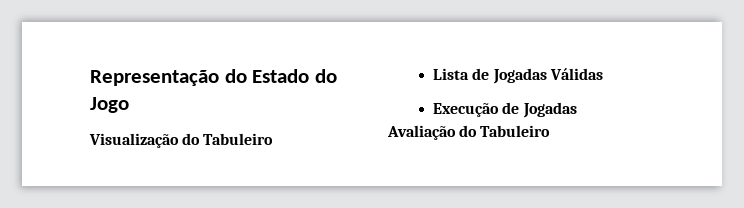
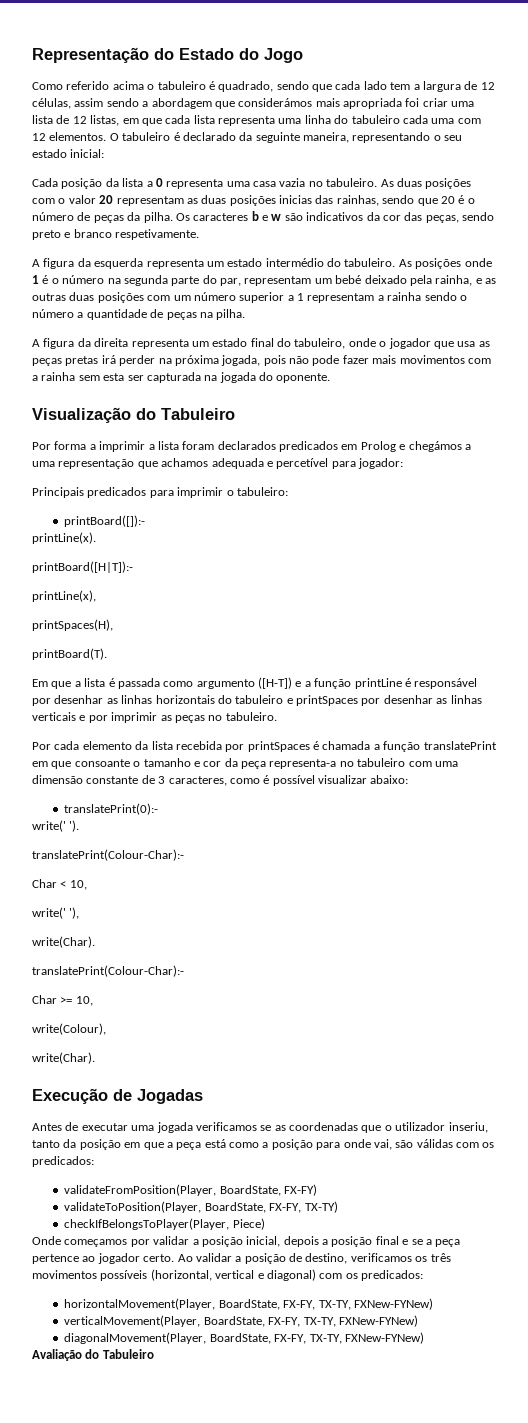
+ Como referido acima o tabuleiro é quadrado, sendo que cada lado tem a largura de 12 células, assim sendo a abordagem que considerámos mais apropriada foi criar uma lista de 12 listas, em que cada lista representa uma linha do tabuleiro cada uma com 12 elementos. O tabuleiro é declarado da seguinte maneira, representando o seu estado inicial:
+ Cada posição da lista a 0 representa uma casa vazia no tabuleiro. As duas posições com o valor 20 representam as duas posições inicias das rainhas, sendo que 20 é o número de peças da pilha. Os caracteres b e w são indicativos da cor das peças, sendo preto e branco respetivamente.
+ A figura da esquerda representa um estado intermédio do tabuleiro. As posições onde 1 é o número na segunda parte do par, representam um bebé deixado pela rainha, e as outras duas posições com um número superior a 1 representam a rainha sendo o número a quantidade de peças na pilha.
+ A figura da direita representa um estado final do tabuleiro, onde o jogador que usa as peças pretas irá perder na próxima jogada, pois não pode fazer mais movimentos com a rainha sem esta ser capturada na jogada do oponente.
  Visualização do Tabuleiro
- Lista de Jogadas Válidas
+ Por forma a imprimir a lista foram declarados predicados em Prolog e chegámos a uma representação que achamos adequada e percetível para jogador:
+ Principais predicados para imprimir o tabuleiro:
+ printBoard([]):-
+ printLine(x).
+ printBoard([H|T]):-
+ printLine(x),
+ printSpaces(H),
+ printBoard(T).
+ Em que a lista é passada como argumento ([H-T]) e a função printLine é responsável por desenhar as linhas horizontais do tabuleiro e printSpaces por desenhar as linhas verticais e por imprimir as peças no tabuleiro.
+ Por cada elemento da lista recebida por printSpaces é chamada a função translatePrint em que consoante o tamanho e cor da peça representa-a no tabuleiro com uma dimensão constante de 3 caracteres, como é possível visualizar abaixo:
+ translatePrint(0):-
+ write(' ').
+ translatePrint(Colour-Char):-
+ Char < 10,
+ write(' '),
+ write(Char).
+ translatePrint(Colour-Char):-
+ Char >= 10,
+ write(Colour),
+ write(Char).
  Execução de Jogadas
+ Antes de executar uma jogada verificamos se as coordenadas que o utilizador inseriu, tanto da posição em que a peça está como a posição para onde vai, são válidas com os predicados:
+ validateFromPosition(Player, BoardState, FX-FY)
+ validateToPosition(Player, BoardState, FX-FY, TX-TY)
+ checkIfBelongsToPlayer(Player, Piece)
+ Onde começamos por validar a posição inicial, depois a posição final e se a peça pertence ao jogador certo. Ao validar a posição de destino, verificamos os três movimentos possíveis (horizontal, vertical e diagonal) com os predicados:
+ horizontalMovement(Player, BoardState, FX-FY, TX-TY, FXNew-FYNew)
+ verticalMovement(Player, BoardState, FX-FY, TX-TY, FXNew-FYNew)
+ diagonalMovement(Player, BoardState, FX-FY, TX-TY, FXNew-FYNew)

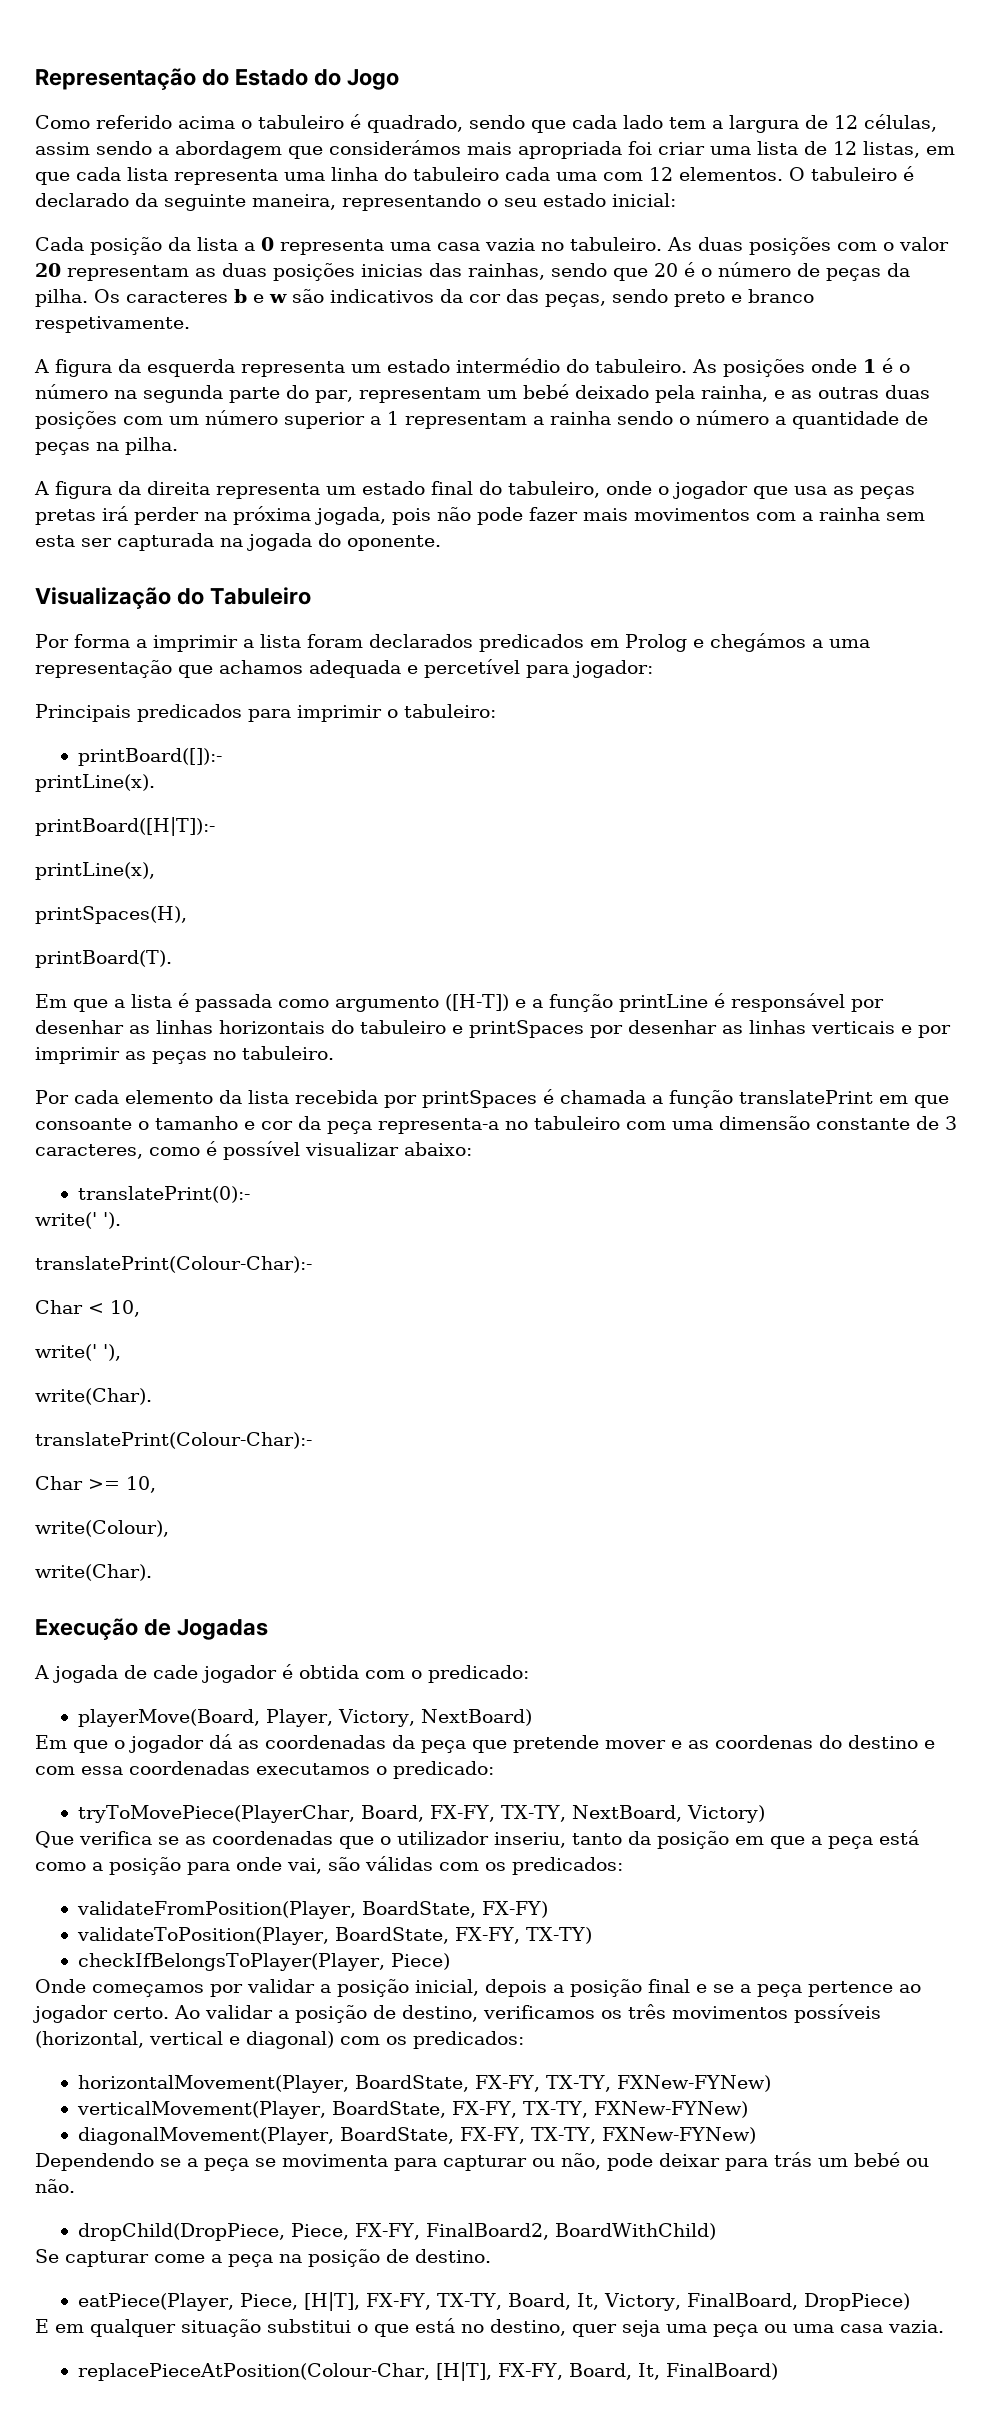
- Antes de executar uma jogada verificamos se as coordenadas que o utilizador inseriu, tanto da posição em que a peça está como a posição para onde vai, são válidas com os predicados:
+ A jogada de cade jogador é obtida com o predicado:
+ playerMove(Board, Player, Victory, NextBoard)
+ Em que o jogador dá as coordenadas da peça que pretende mover e as coordenas do destino e com essa coordenadas executamos o predicado:
+ tryToMovePiece(PlayerChar, Board, FX-FY, TX-TY, NextBoard, Victory)
+ Que verifica se as coordenadas que o utilizador inseriu, tanto da posição em que a peça está como a posição para onde vai, são válidas com os predicados:
- Avaliação do Tabuleiro
+ Dependendo se a peça se movimenta para capturar ou não, pode deixar para trás um bebé ou não.
+ dropChild(DropPiece, Piece, FX-FY, FinalBoard2, BoardWithChild)
+ Se capturar come a peça na posição de destino.
+ eatPiece(Player, Piece, [H|T], FX-FY, TX-TY, Board, It, Victory, FinalBoard, DropPiece)
+ E em qualquer situação substitui o que está no destino, quer seja uma peça ou uma casa vazia.
+ replacePieceAtPosition(Colour-Char, [H|T], FX-FY, Board, It, FinalBoard)

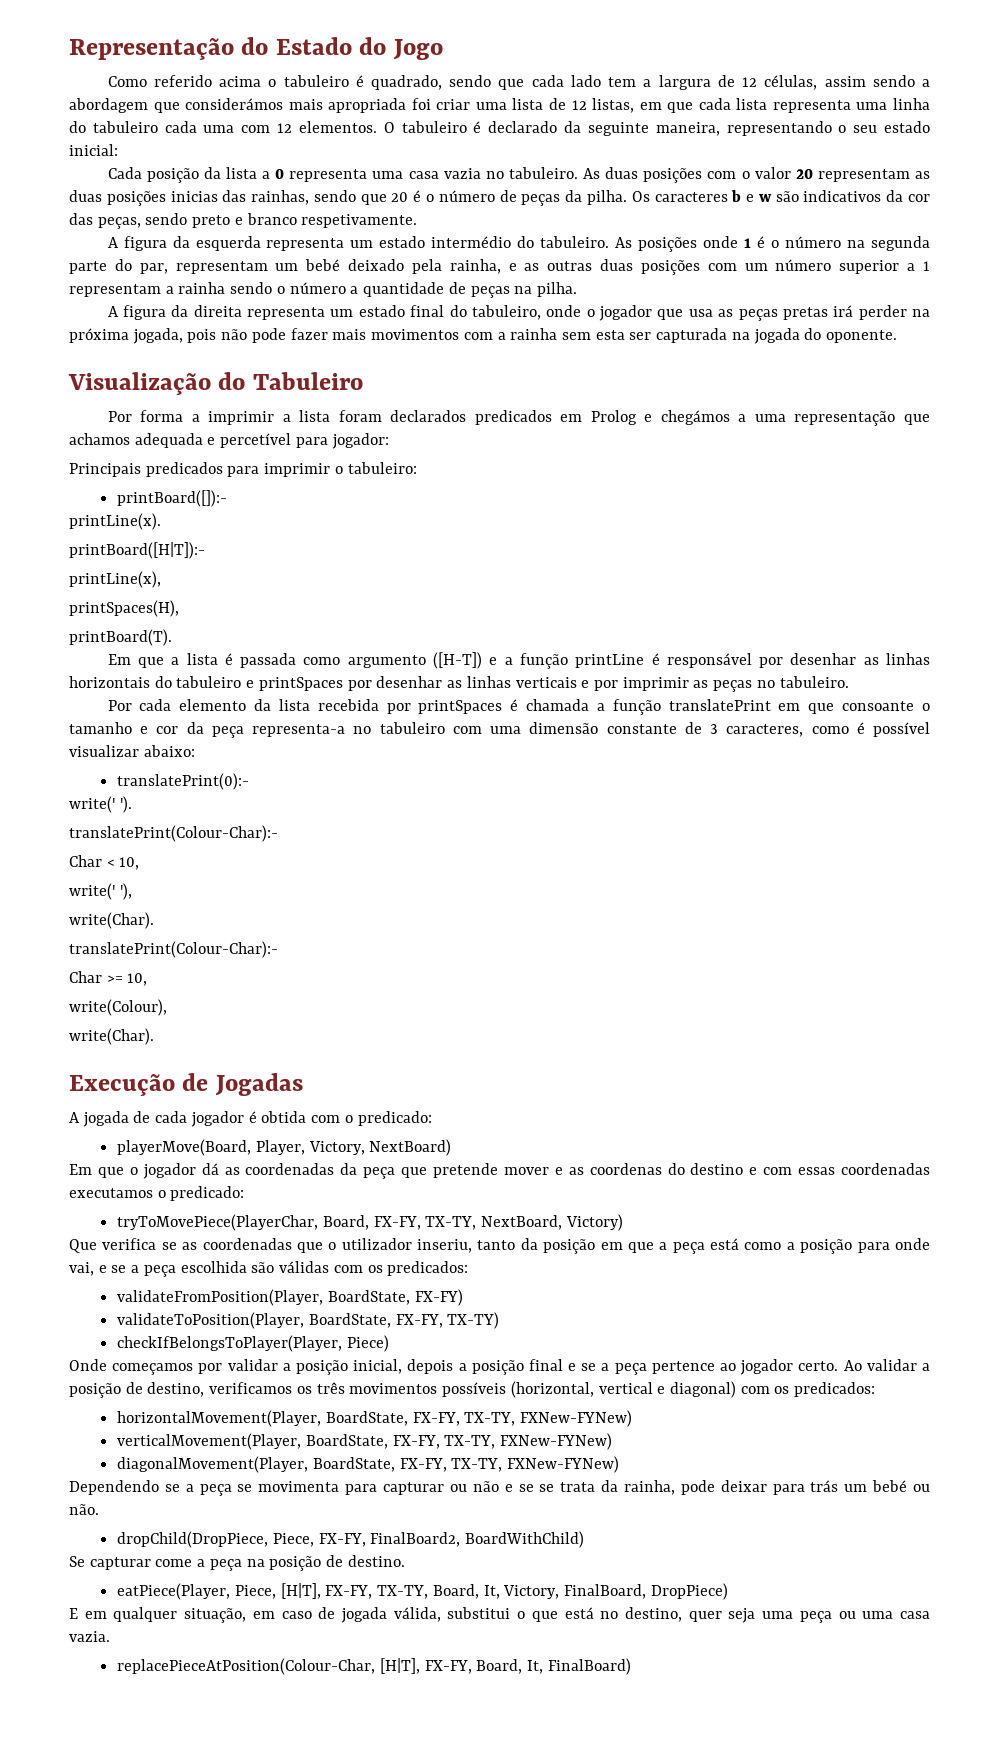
- A jogada de cade jogador é obtida com o predicado:
+ A jogada de cada jogador é obtida com o predicado:
- Em que o jogador dá as coordenadas da peça que pretende mover e as coordenas do destino e com essa coordenadas executamos o predicado:
+ Em que o jogador dá as coordenadas da peça que pretende mover e as coordenas do destino e com essas coordenadas executamos o predicado:
- Que verifica se as coordenadas que o utilizador inseriu, tanto da posição em que a peça está como a posição para onde vai, são válidas com os predicados:
+ Que verifica se as coordenadas que o utilizador inseriu, tanto da posição em que a peça está como a posição para onde vai, e se a peça escolhida são válidas com os predicados:
- Dependendo se a peça se movimenta para capturar ou não, pode deixar para trás um bebé ou não.
+ Dependendo se a peça se movimenta para capturar ou não e se se trata da rainha, pode deixar para trás um bebé ou não.
- E em qualquer situação substitui o que está no destino, quer seja uma peça ou uma casa vazia.
+ E em qualquer situação, em caso de jogada válida, substitui o que está no destino, quer seja uma peça ou uma casa vazia.

